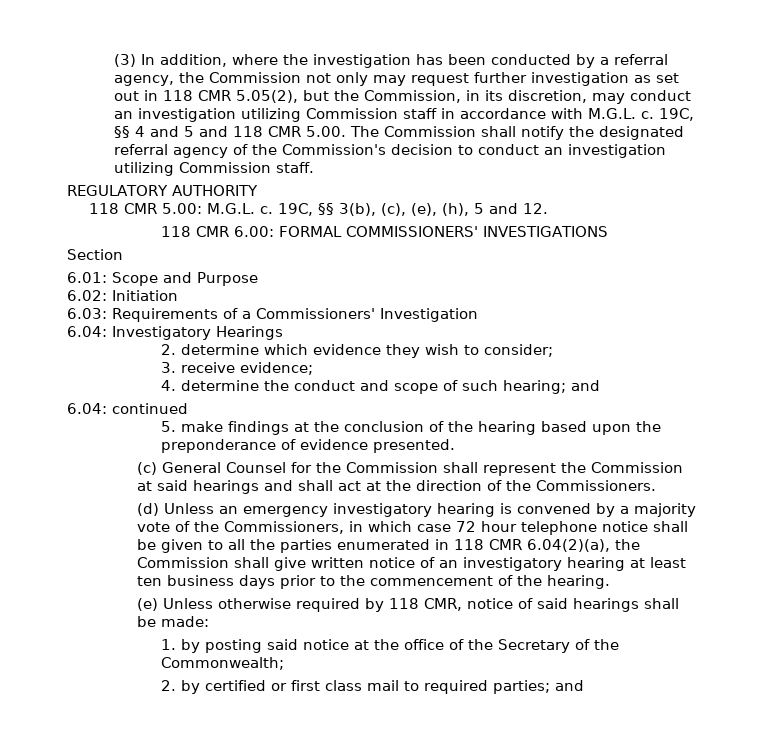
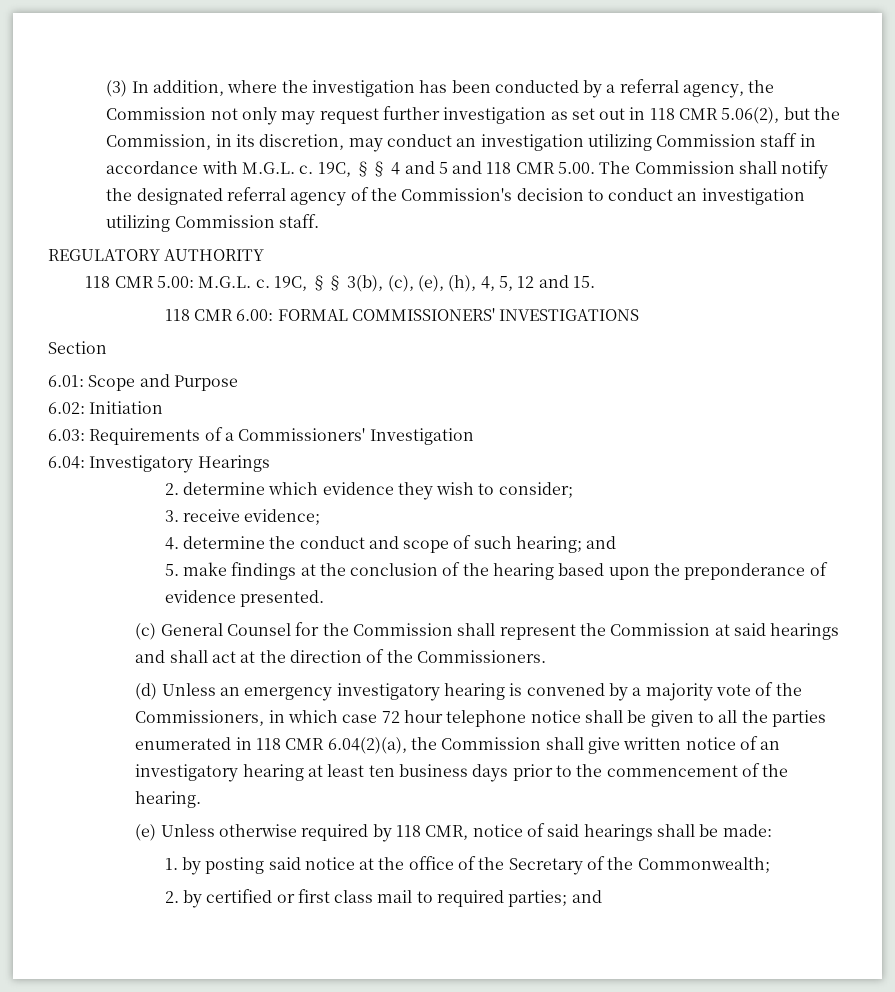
- (3) In addition, where the investigation has been conducted by a referral agency, the Commission not only may request further investigation as set out in 118 CMR 5.05(2), but the Commission, in its discretion, may conduct an investigation utilizing Commission staff in accordance with M.G.L. c.
+ (3) In addition, where the investigation has been conducted by a referral agency, the Commission not only may request further investigation as set out in 118 CMR 5.06(2), but the Commission, in its discretion, may conduct an investigation utilizing Commission staff in accordance with M.G.L. c.
- 19C, §§ 3(b), (c), (e), (h), 5 and 12.
+ 19C, §§ 3(b), (c), (e), (h), 4, 5, 12 and 15.
- 6.04: continued

